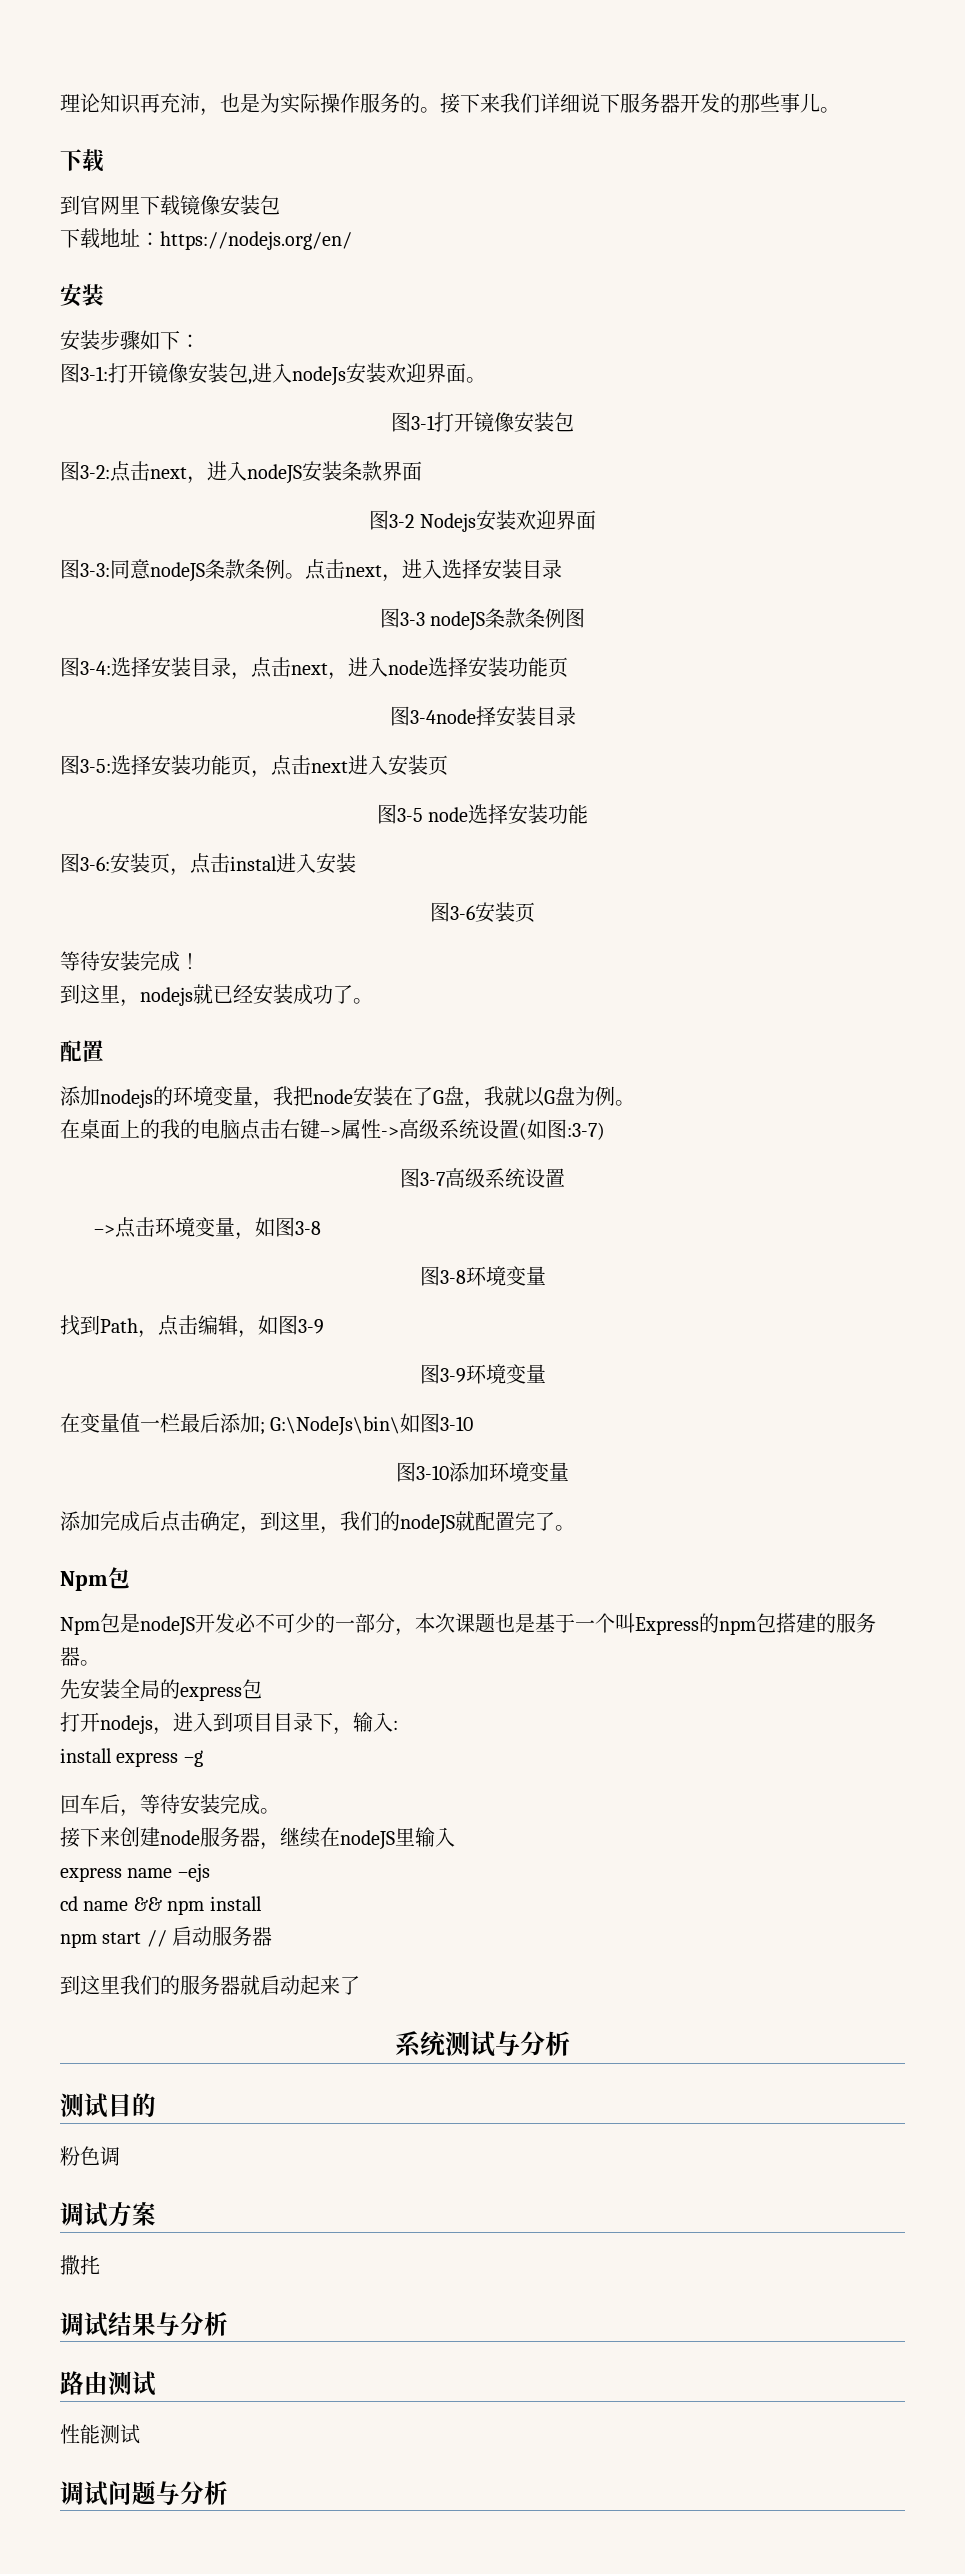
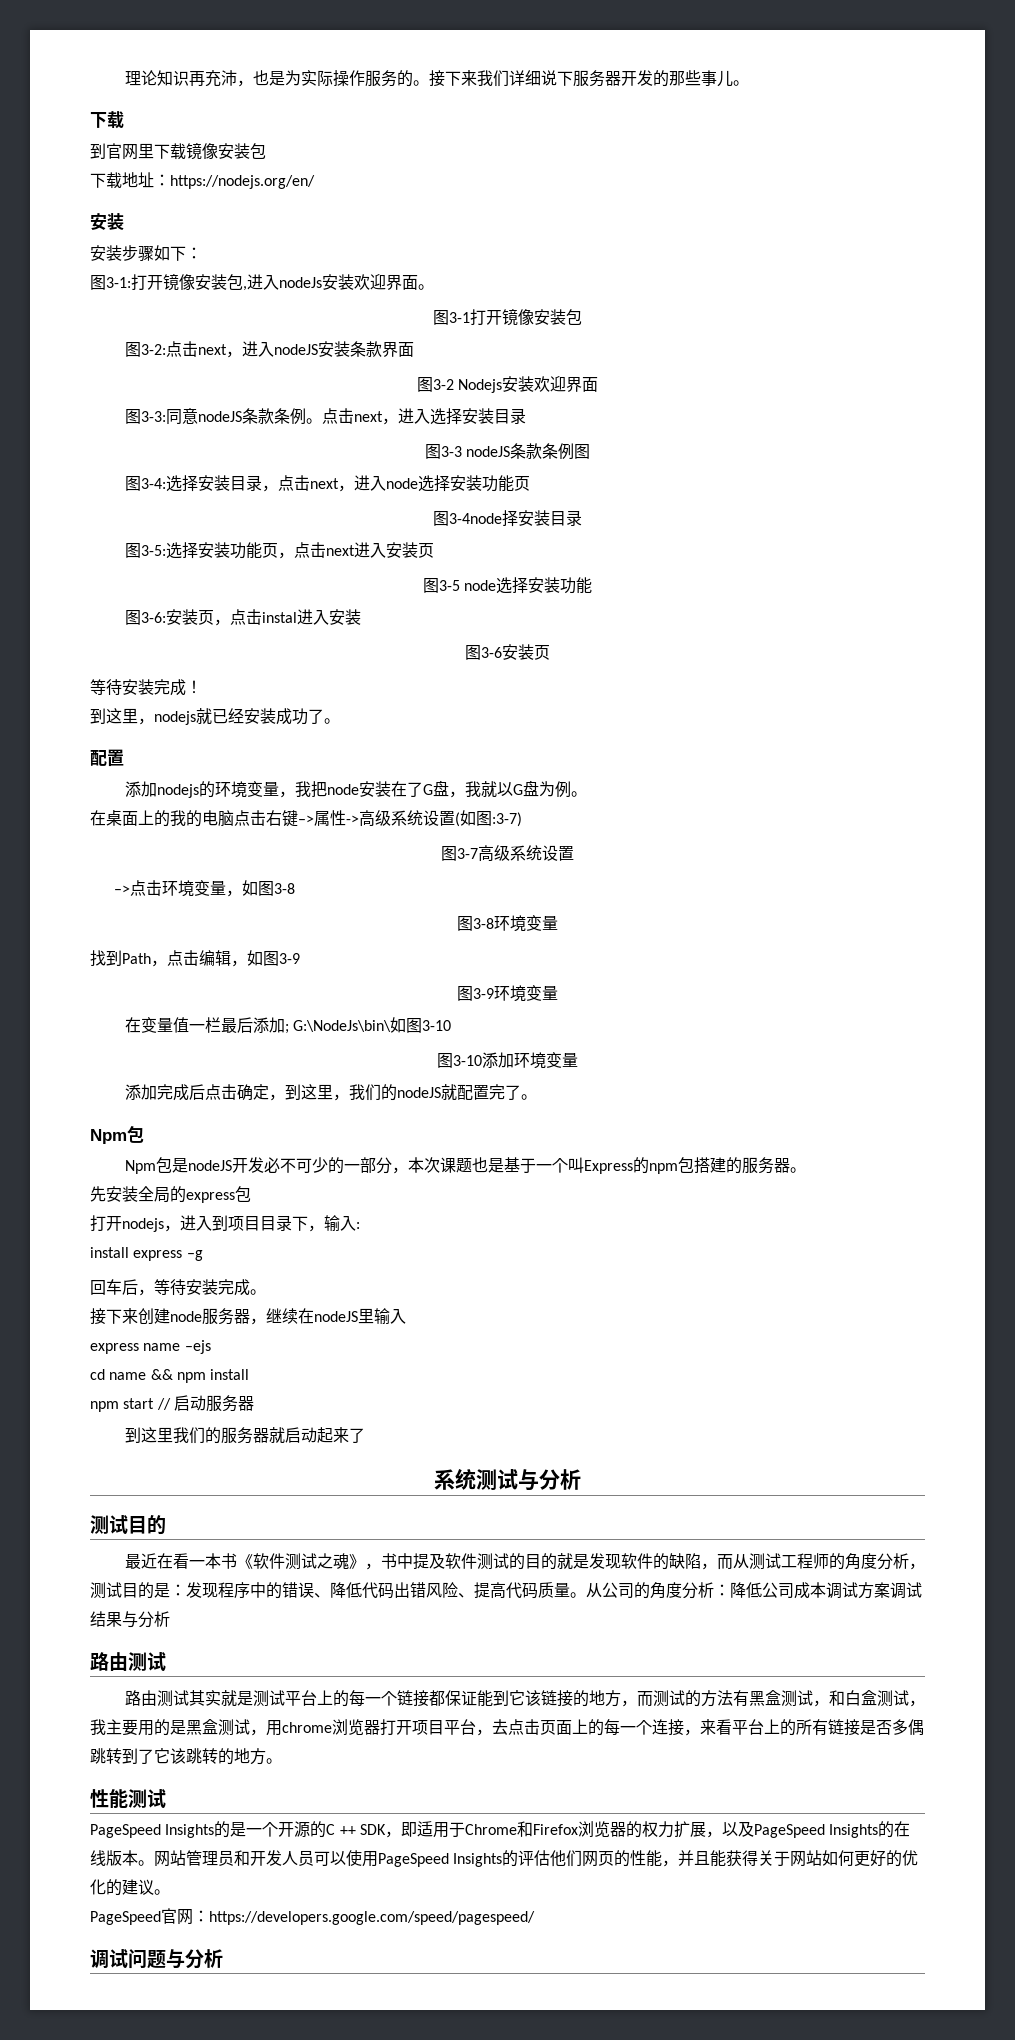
- 粉色调
- 调试方案
- 撒扥
- 调试结果与分析
+ 最近在看一本书《软件测试之魂》，书中提及软件测试的目的就是发现软件的缺陷，而从测试工程师的角度分析，测试目的是：发现程序中的错误、降低代码出错风险、提高代码质量。从公司的角度分析：降低公司成本调试方案调试结果与分析
+ 路由测试其实就是测试平台上的每一个链接都保证能到它该链接的地方，而测试的方法有黑盒测试，和白盒测试，我主要用的是黑盒测试，用chrome浏览器打开项目平台，去点击页面上的每一个连接，来看平台上的所有链接是否多偶跳转到了它该跳转的地方。
  性能测试
+ PageSpeed Insights的是一个开源的C ++ SDK，即适用于Chrome和Firefox浏览器的权力扩展，以及PageSpeed Insights的在线版本。网站管理员和开发人员可以使用PageSpeed Insights的评估他们网页的性能，并且能获得关于网站如何更好的优化的建议。
+ PageSpeed官网：https://developers.google.com/speed/pagespeed/

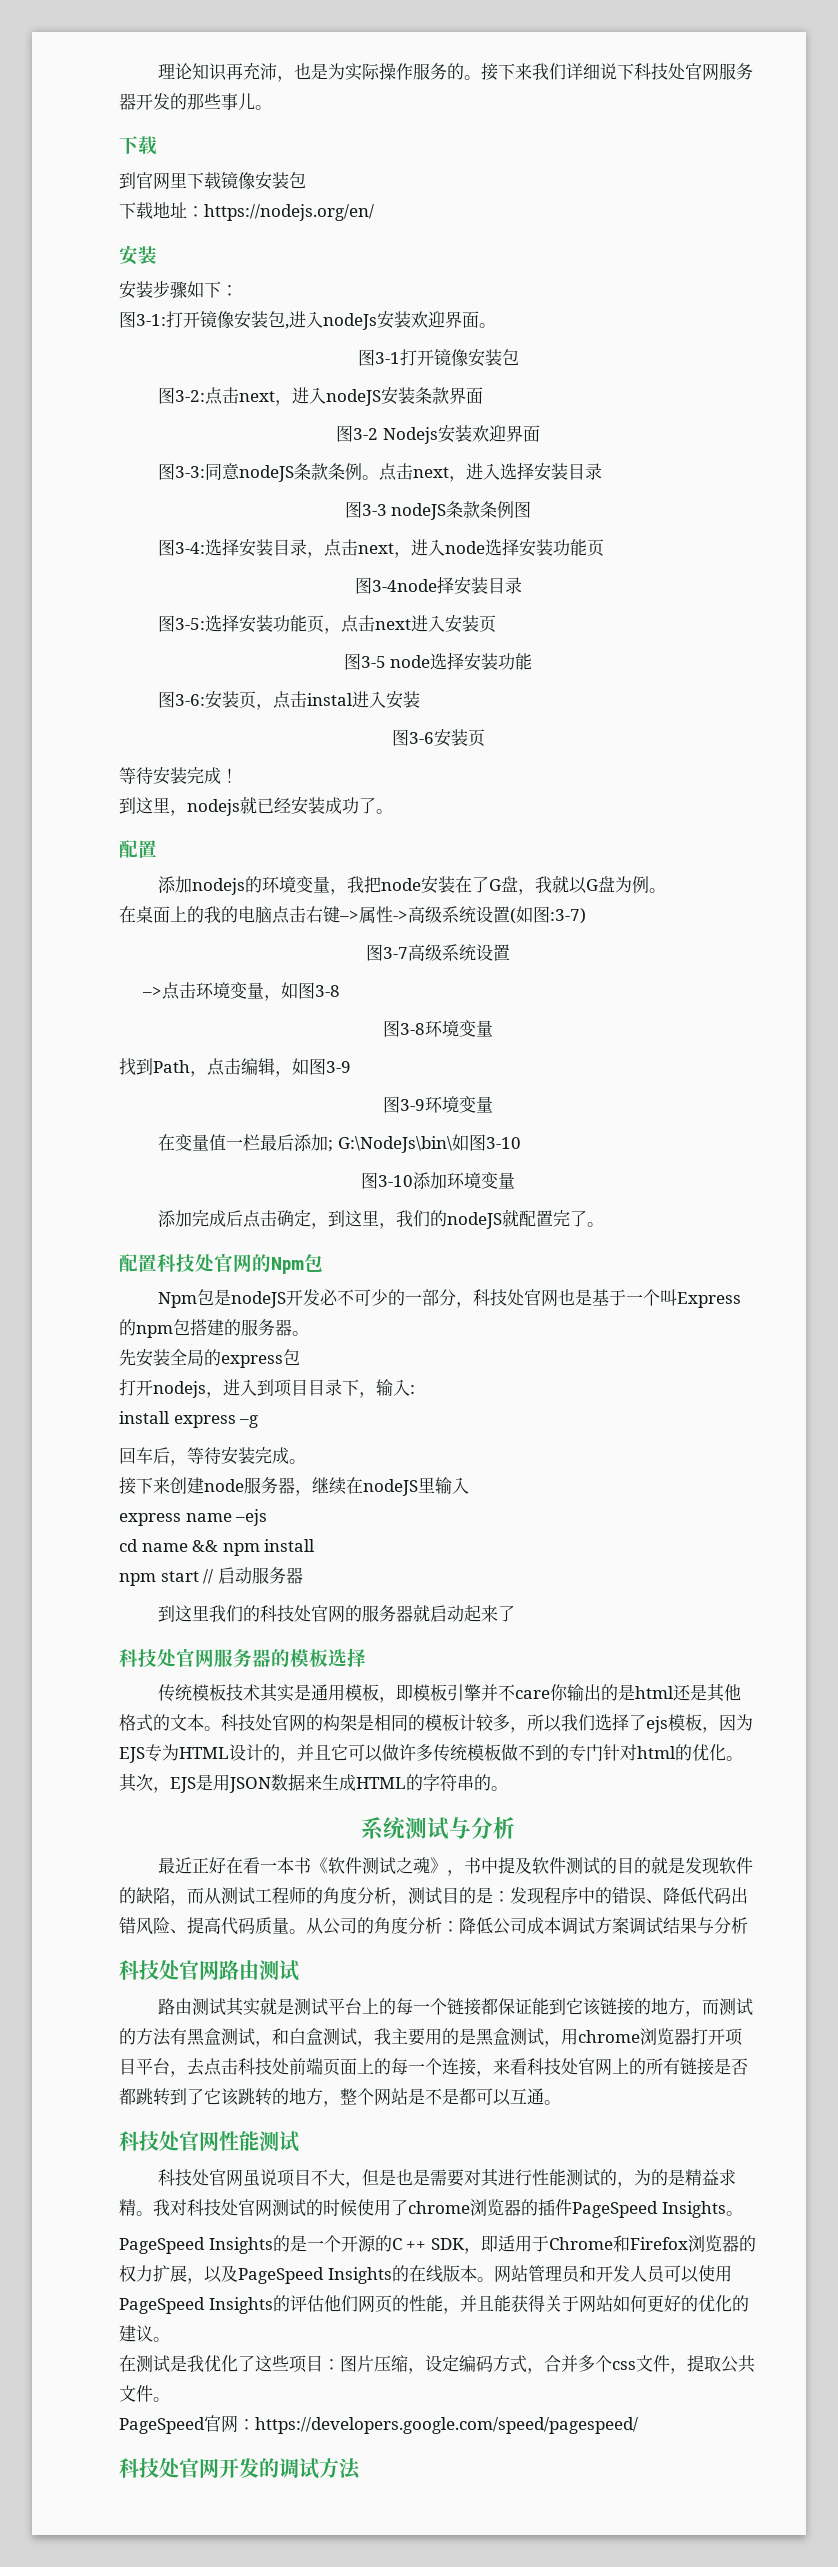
- 接下来我们详细说下服务器开发的那些事儿。
+ 接下来我们详细说下科技处官网服务器开发的那些事儿。
  添加完成后点击确定，到这里，我们的nodeJS就配置完了。
- Npm包
+ 配置科技处官网的Npm包
- Npm包是nodeJS开发必不可少的一部分，本次课题也是基于一个叫Express的npm包搭建的服务器。
+ Npm包是nodeJS开发必不可少的一部分，科技处官网也是基于一个叫Express的npm包搭建的服务器。
- 到这里我们的服务器就启动起来了
+ 到这里我们的科技处官网的服务器就启动起来了
+ 科技处官网服务器的模板选择
+ 传统模板技术其实是通用模板，即模板引擎并不care你输出的是html还是其他格式的文本。科技处官网的构架是相同的模板计较多，所以我们选择了ejs模板，因为EJS专为HTML设计的，并且它可以做许多传统模板做不到的专门针对html的优化。其次，EJS是用JSON数据来生成HTML的字符串的。
  系统测试与分析
- 测试目的
- 最近在看一本书《软件测试之魂》，书中提及软件测试的目的就是发现软件的缺陷，而从测试工程师的角度分析，测试目的是：发现程序中的错误、降低代码出错风险、提高代码质量。
+ 最近正好在看一本书《软件测试之魂》，书中提及软件测试的目的就是发现软件的缺陷，而从测试工程师的角度分析，测试目的是：发现程序中的错误、降低代码出错风险、提高代码质量。
  从公司的角度分析：降低公司成本调试方案调试结果与分析
- 路由测试
+ 科技处官网路由测试
- 路由测试其实就是测试平台上的每一个链接都保证能到它该链接的地方，而测试的方法有黑盒测试，和白盒测试，我主要用的是黑盒测试，用chrome浏览器打开项目平台，去点击页面上的每一个连接，来看平台上的所有链接是否多偶跳转到了它该跳转的地方。
- 性能测试
+ 路由测试其实就是测试平台上的每一个链接都保证能到它该链接的地方，而测试的方法有黑盒测试，和白盒测试，我主要用的是黑盒测试，用chrome浏览器打开项目平台，去点击科技处前端页面上的每一个连接，来看科技处官网上的所有链接是否都跳转到了它该跳转的地方，整个网站是不是都可以互通。
+ 科技处官网性能测试
+ 科技处官网虽说项目不大，但是也是需要对其进行性能测试的，为的是精益求精。我对科技处官网测试的时候使用了chrome浏览器的插件PageSpeed Insights。
+ 在测试是我优化了这些项目：图片压缩，设定编码方式，合并多个css文件，提取公共文件。
  PageSpeed官网：https://developers.google.com/speed/pagespeed/
- 调试问题与分析
+ 科技处官网开发的调试方法

